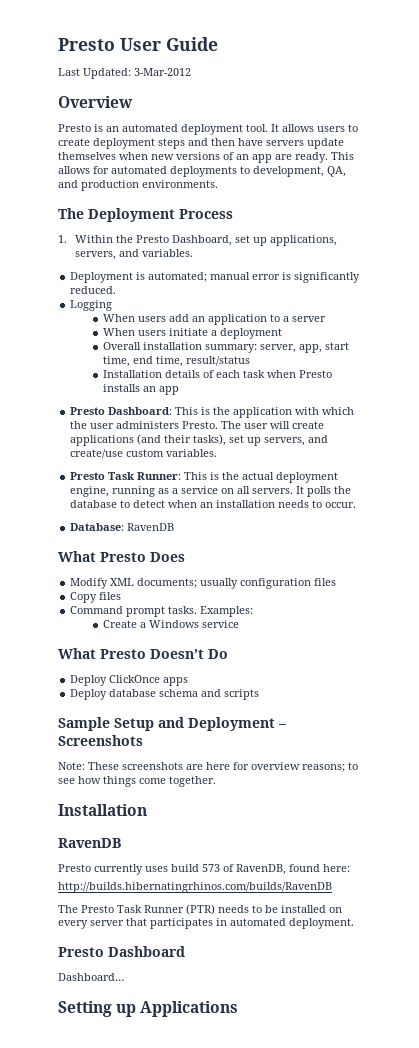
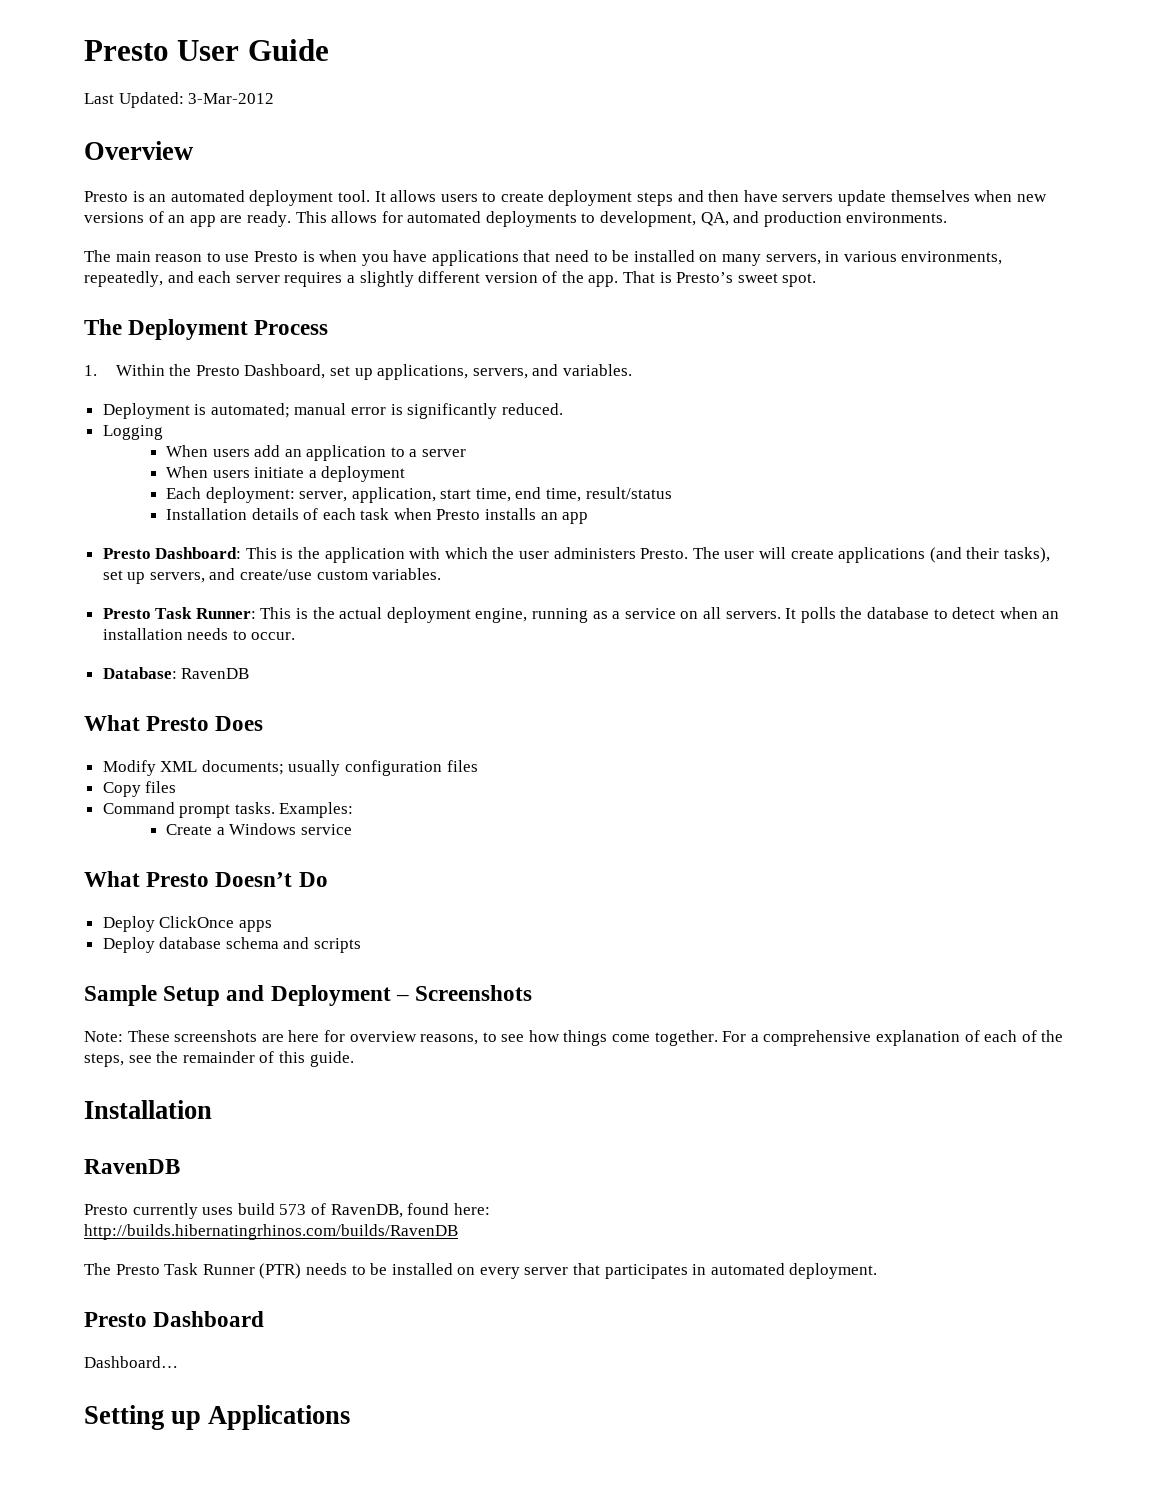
+ The main reason to use Presto is when you have applications that need to be installed on many servers, in various environments, repeatedly, and each server requires a slightly different version of the app. That is Presto’s sweet spot.
- Overall installation summary: server, app, start time, end time, result/status
+ Each deployment: server, application, start time, end time, result/status
- Note: These screenshots are here for overview reasons; to see how things come together.
+ Note: These screenshots are here for overview reasons, to see how things come together. For a comprehensive explanation of each of the steps, see the remainder of this guide.

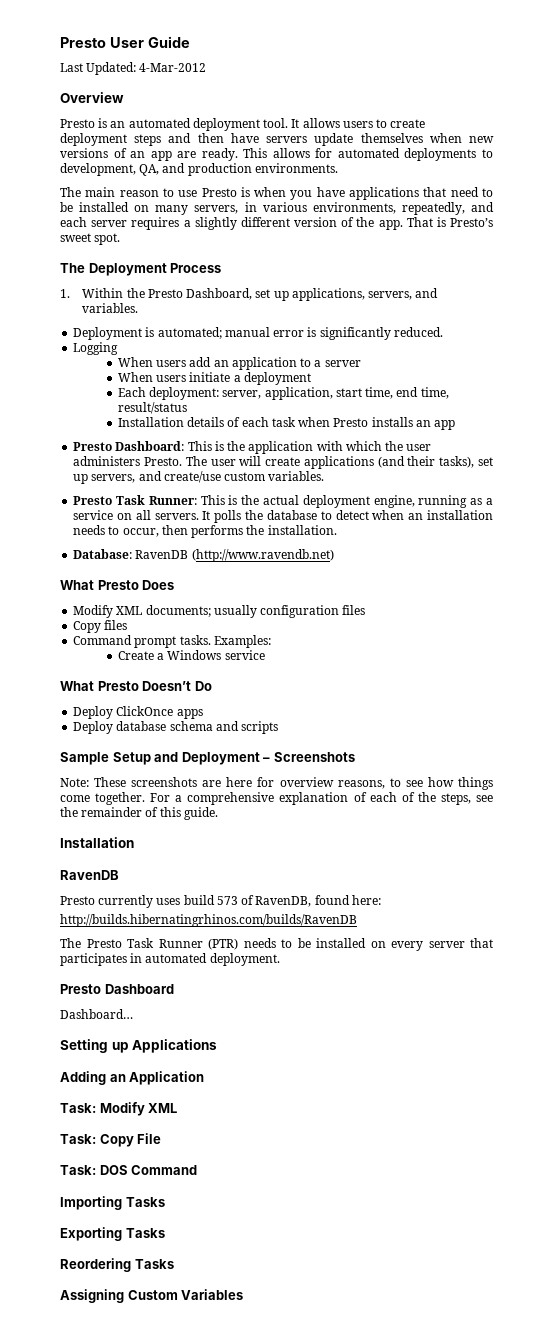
- Last Updated: 3-Mar-2012
+ Last Updated: 4-Mar-2012
- It polls the database to detect when an installation needs to occur.
+ It polls the database to detect when an installation needs to occur, then performs the installation.
- Database: RavenDB
+ Database: RavenDB (http://www.ravendb.net)
+ Adding an Application
+ Task: Modify XML
+ Task: Copy File
+ Task: DOS Command
+ Importing Tasks
+ Exporting Tasks
+ Reordering Tasks
+ Assigning Custom Variables

